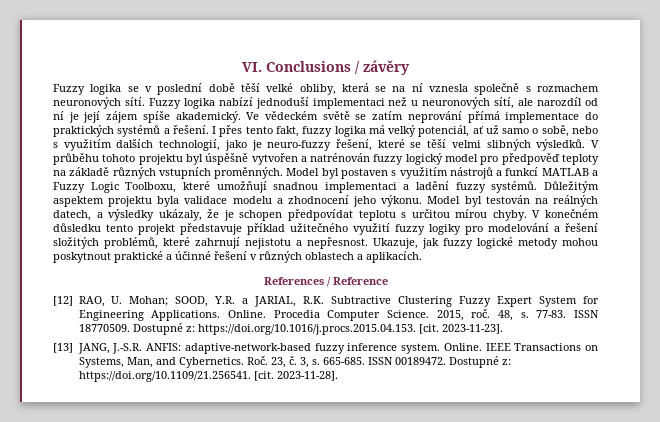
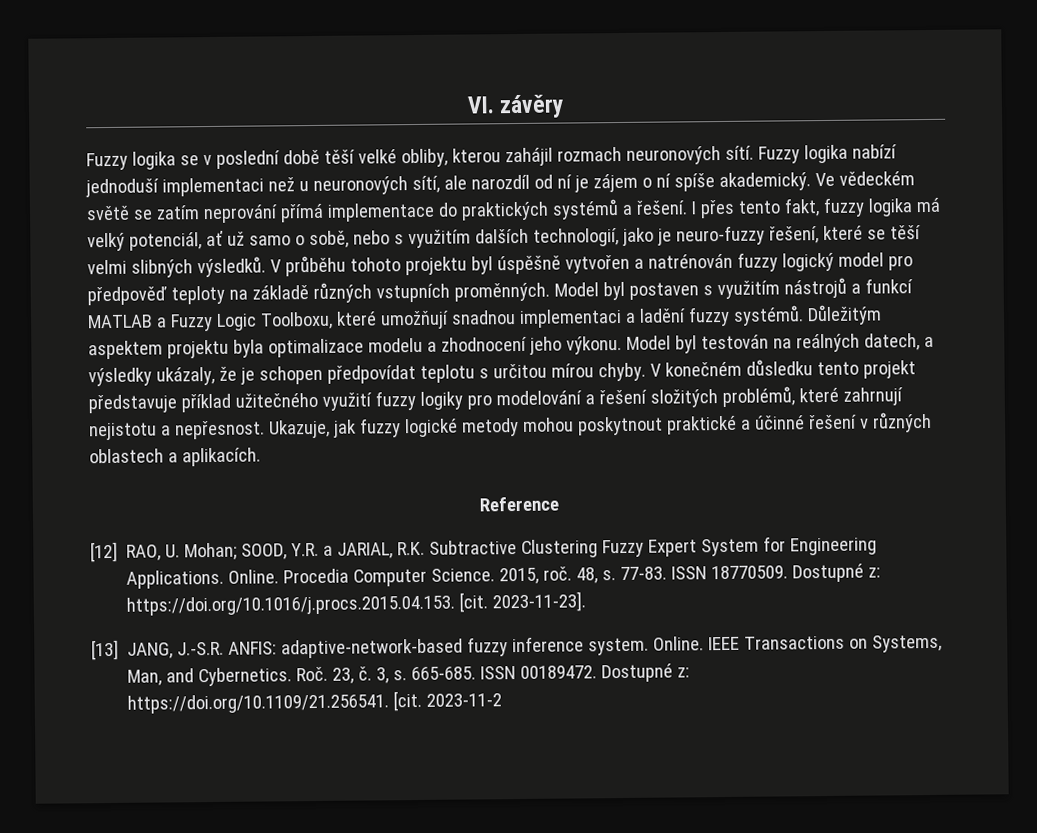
- VI. Conclusions / závěry
+ VI. závěry
- Fuzzy logika se v poslední době těší velké obliby, která se na ní vznesla společně s rozmachem neuronových sítí.
+ Fuzzy logika se v poslední době těší velké obliby, kterou zahájil rozmach neuronových sítí.
- Fuzzy logika nabízí jednoduší implementaci než u neuronových sítí, ale narozdíl od ní je její zájem spíše akademický.
+ Fuzzy logika nabízí jednoduší implementaci než u neuronových sítí, ale narozdíl od ní je zájem o ní spíše akademický.
- Důležitým aspektem projektu byla validace modelu a zhodnocení jeho výkonu.
+ Důležitým aspektem projektu byla optimalizace modelu a zhodnocení jeho výkonu.
- References / Reference
+ Reference
- Dostupné z: https://doi.org/10.1109/21.256541. [cit. 2023-11-28].
+ Dostupné z: https://doi.org/10.1109/21.256541. [cit. 2023-11-2

